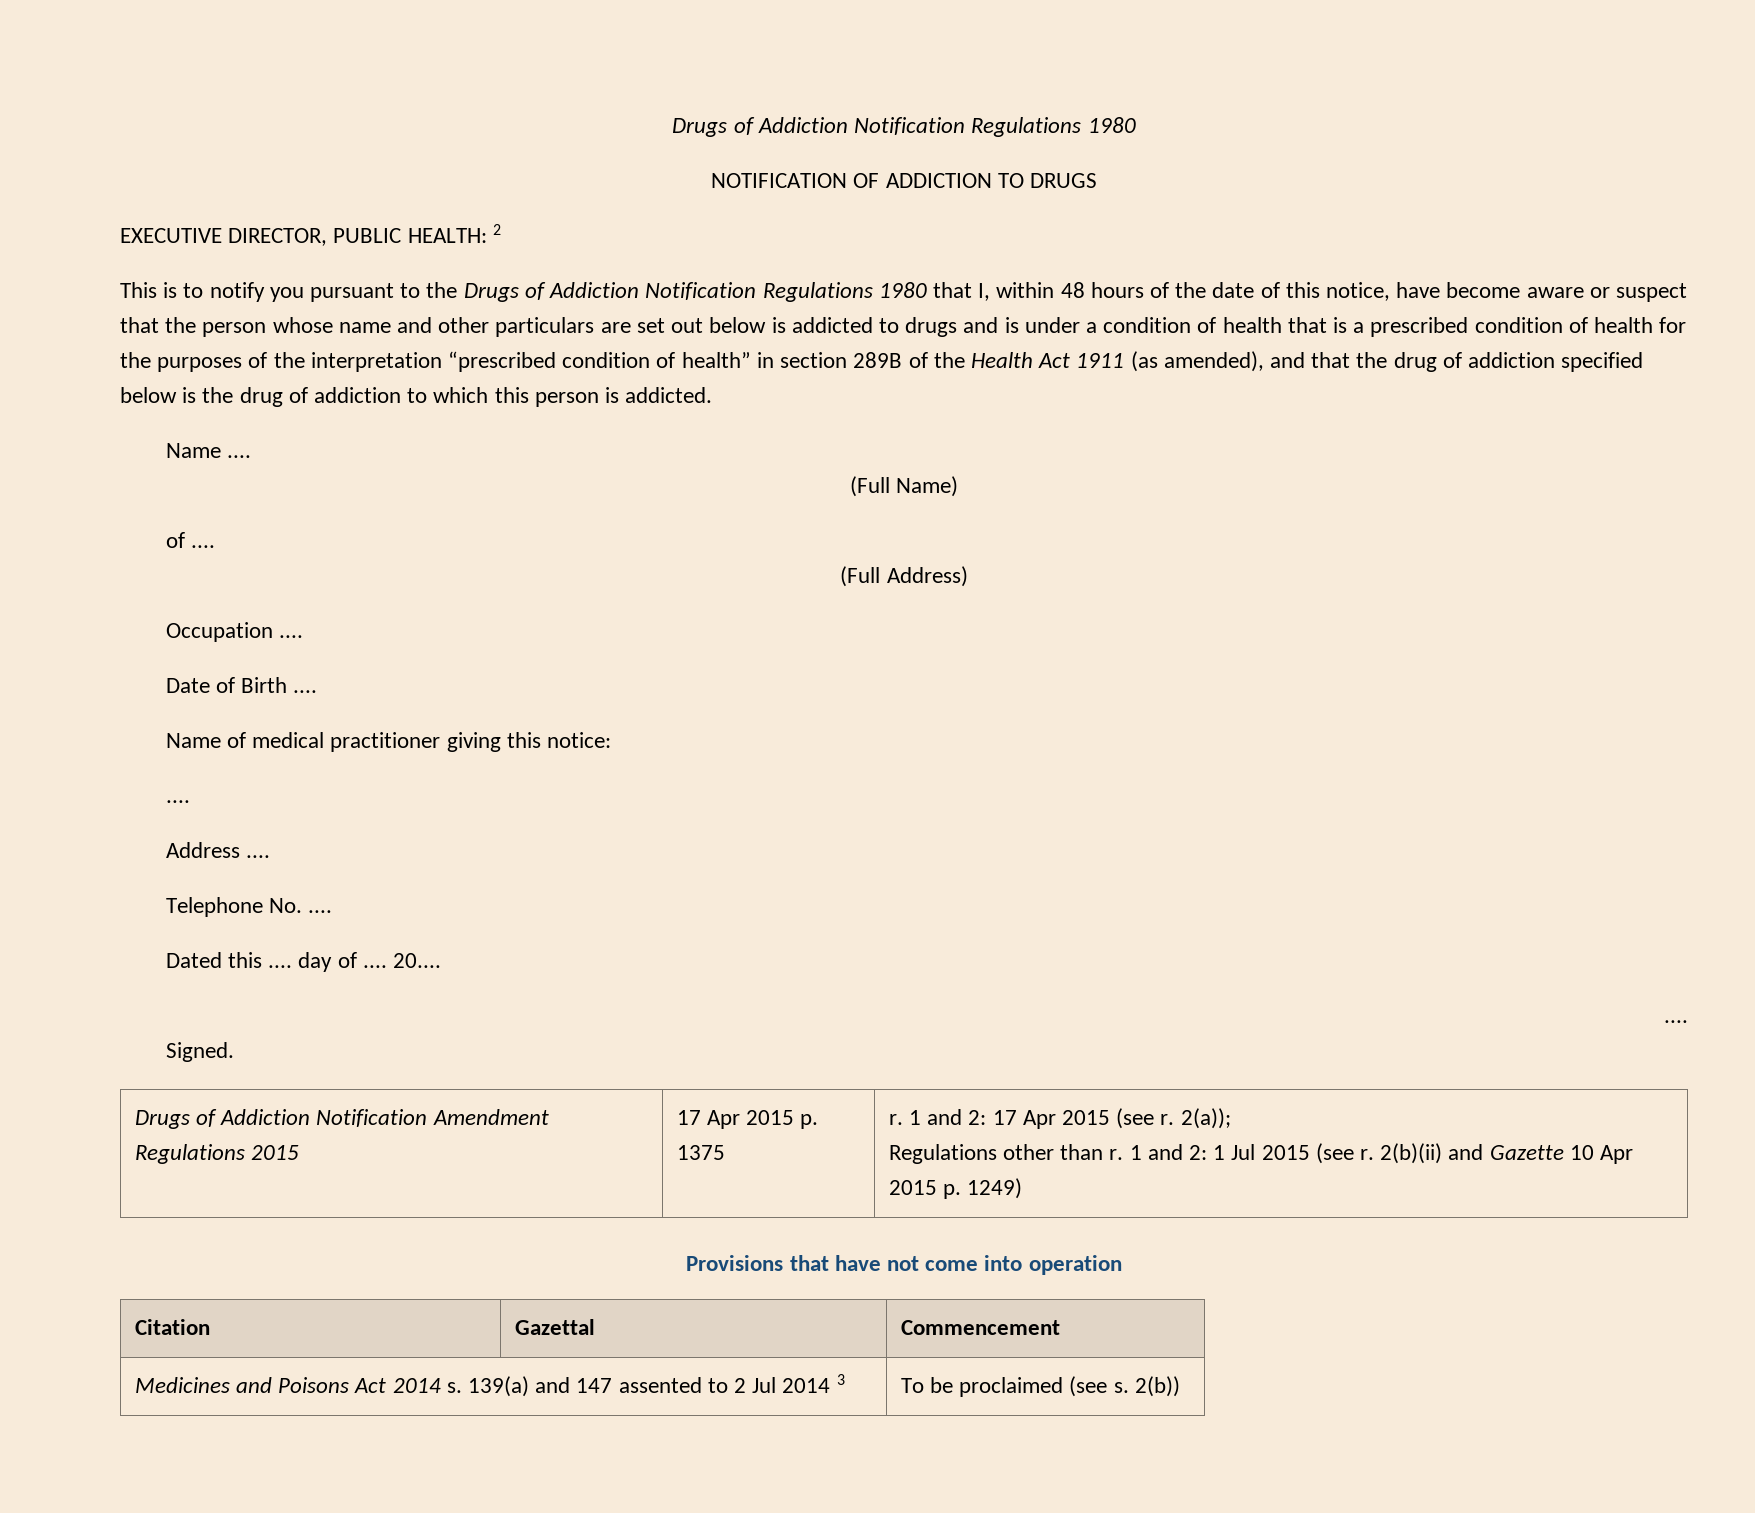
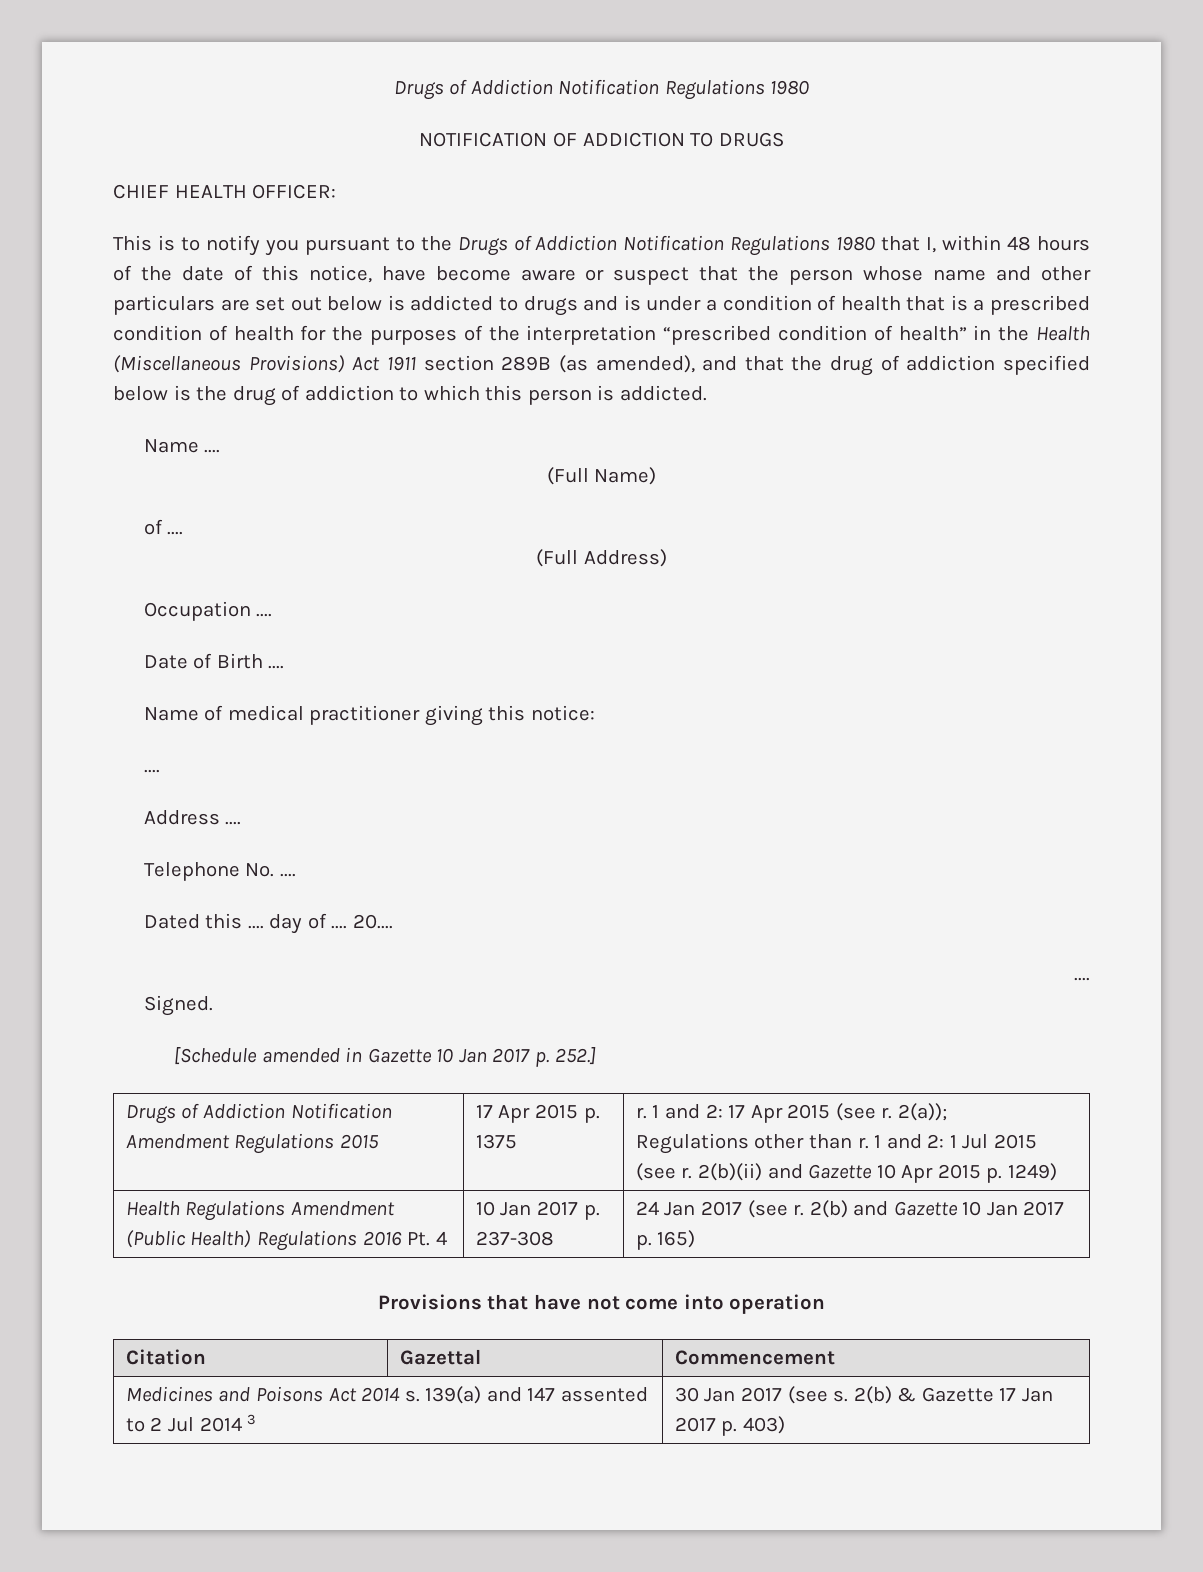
- EXECUTIVE DIRECTOR, PUBLIC HEALTH: 2
+ CHIEF HEALTH OFFICER:
- This is to notify you pursuant to the Drugs of Addiction Notification Regulations 1980 that I, within 48 hours of the date of this notice, have become aware or suspect that the person whose name and other particulars are set out below is addicted to drugs and is under a condition of health that is a prescribed condition of health for the purposes of the interpretation “prescribed condition of health” in section 289B of the Health Act 1911 (as amended), and that the drug of addiction specified below is the drug of addiction to which this person is addicted.
+ This is to notify you pursuant to the Drugs of Addiction Notification Regulations 1980 that I, within 48 hours of the date of this notice, have become aware or suspect that the person whose name and other particulars are set out below is addicted to drugs and is under a condition of health that is a prescribed condition of health for the purposes of the interpretation “prescribed condition of health” in the Health (Miscellaneous Provisions) Act 1911 section 289B (as amended), and that the drug of addiction specified below is the drug of addiction to which this person is addicted.
+ [Schedule amended in Gazette 10 Jan 2017 p. 252.]
+ Health Regulations Amendment (Public Health) Regulations 2016 Pt. 4 | 10 Jan 2017 p. 237-308 | 24 Jan 2017 (see r. 2(b) and Gazette 10 Jan 2017 p. 165)
- Medicines and Poisons Act 2014 s. 139(a) and 147 assented to 2 Jul 2014 3 | To be proclaimed (see s. 2(b))
+ Medicines and Poisons Act 2014 s. 139(a) and 147 assented to 2 Jul 2014 3 | 30 Jan 2017 (see s. 2(b) & Gazette 17 Jan 2017 p. 403)

